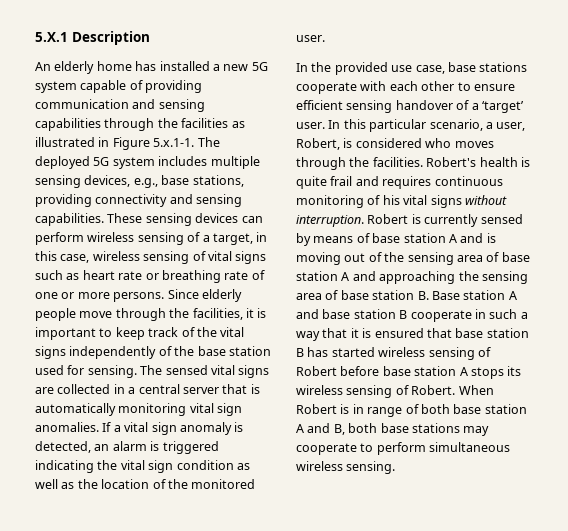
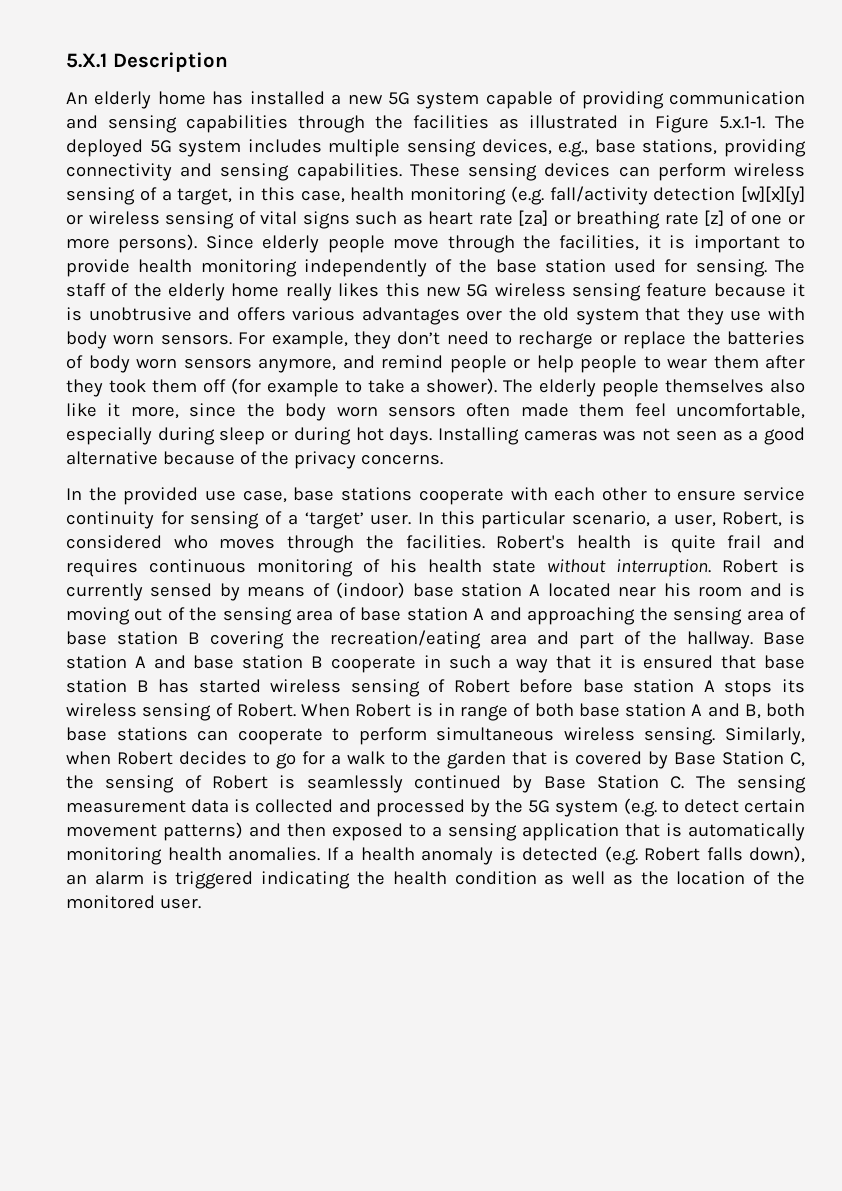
- These sensing devices can perform wireless sensing of a target, in this case, wireless sensing of vital signs such as heart rate or breathing rate of one or more persons.
+ These sensing devices can perform wireless sensing of a target, in this case, health monitoring (e.g. fall/activity detection [w][x][y] or wireless sensing of vital signs such as heart rate [za] or breathing rate [z] of one or more persons).
- Since elderly people move through the facilities, it is important to keep track of the vital signs independently of the base station used for sensing.
+ Since elderly people move through the facilities, it is important to provide health monitoring independently of the base station used for sensing.
- The sensed vital signs are collected in a central server that is automatically monitoring vital sign anomalies. If a vital sign anomaly is detected, an alarm is triggered indicating the vital sign condition as well as the location of the monitored user.
+ The staff of the elderly home really likes this new 5G wireless sensing feature because it is unobtrusive and offers various advantages over the old system that they use with body worn sensors. For example, they don’t need to recharge or replace the batteries of body worn sensors anymore, and remind people or help people to wear them after they took them off (for example to take a shower). The elderly people themselves also like it more, since the body worn sensors often made them feel uncomfortable, especially during sleep or during hot days. Installing cameras was not seen as a good alternative because of the privacy concerns.
- In the provided use case, base stations cooperate with each other to ensure efficient sensing handover of a ‘target’ user.
+ In the provided use case, base stations cooperate with each other to ensure service continuity for sensing of a ‘target’ user.
- Robert's health is quite frail and requires continuous monitoring of his vital signs without interruption.
+ Robert's health is quite frail and requires continuous monitoring of his health state without interruption.
- Robert is currently sensed by means of base station A and is moving out of the sensing area of base station A and approaching the sensing area of base station B. Base station A and base station B cooperate in such a way that it is ensured that base station B has started wireless sensing of Robert before base station A stops its wireless sensing of Robert.
+ Robert is currently sensed by means of (indoor) base station A located near his room and is moving out of the sensing area of base station A and approaching the sensing area of base station B covering the recreation/eating area and part of the hallway. Base station A and base station B cooperate in such a way that it is ensured that base station B has started wireless sensing of Robert before base station A stops its wireless sensing of Robert.
- When Robert is in range of both base station A and B, both base stations may cooperate to perform simultaneous wireless sensing.
+ When Robert is in range of both base station A and B, both base stations can cooperate to perform simultaneous wireless sensing.
+ Similarly, when Robert decides to go for a walk to the garden that is covered by Base Station C, the sensing of Robert is seamlessly continued by Base Station C. The sensing measurement data is collected and processed by the 5G system (e.g. to detect certain movement patterns) and then exposed to a sensing application that is automatically monitoring health anomalies. If a health anomaly is detected (e.g. Robert falls down), an alarm is triggered indicating the health condition as well as the location of the monitored user.

